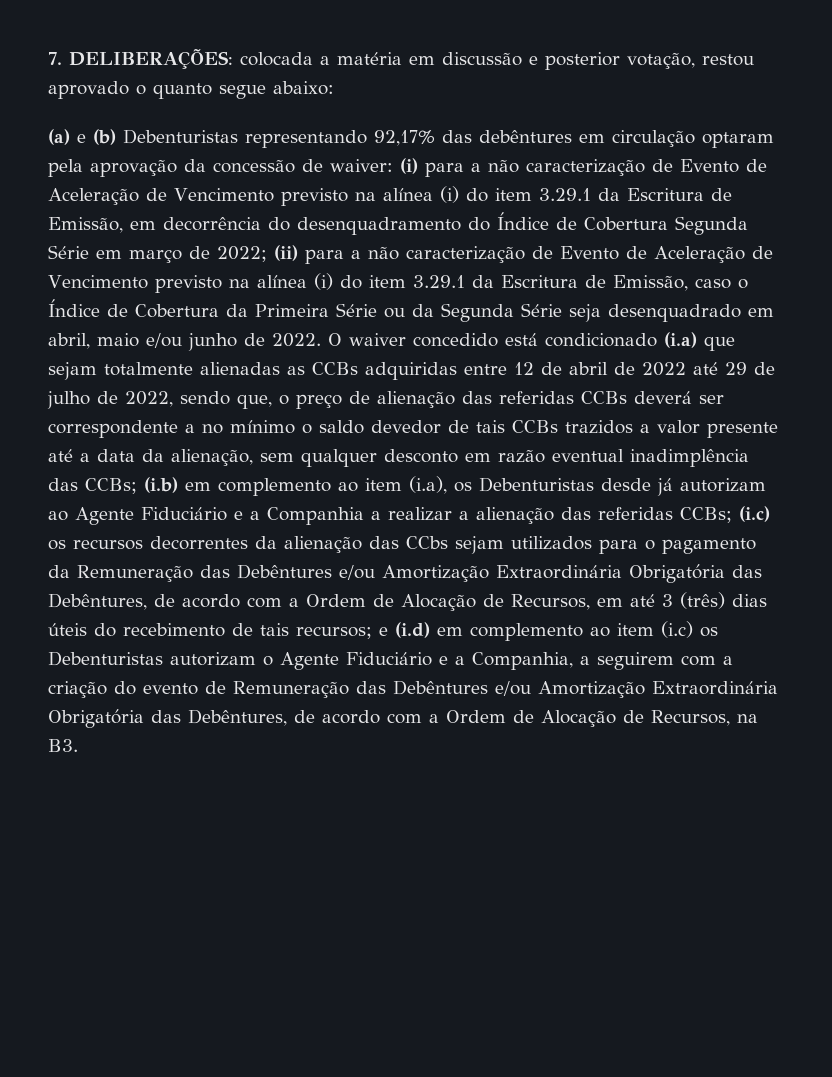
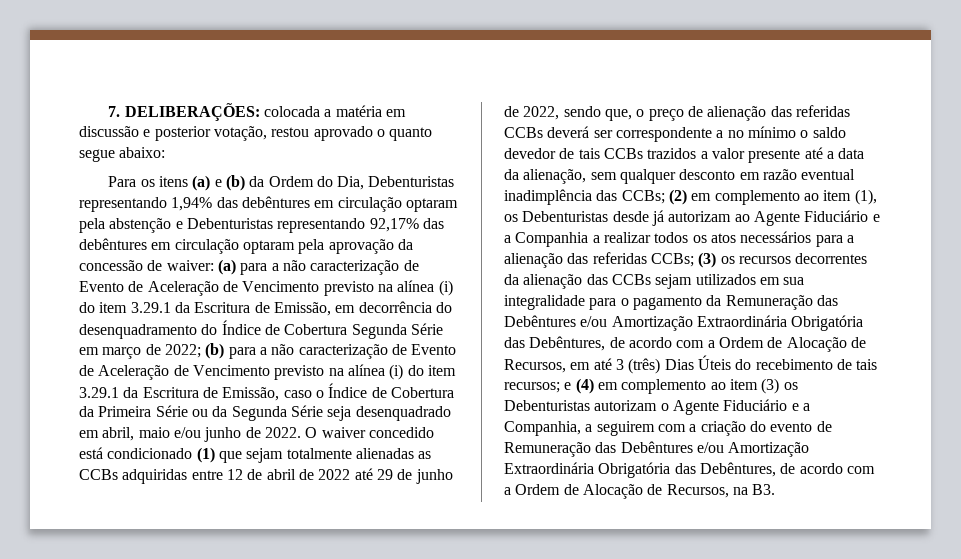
- (a) e (b) Debenturistas representando 92,17% das debêntures em circulação optaram pela aprovação da concessão de waiver:
+ Para os itens (a) e (b) da Ordem do Dia, Debenturistas representando 1,94% das debêntures em circulação optaram pela abstenção e Debenturistas representando 92,17% das debêntures em circulação optaram pela aprovação da concessão de waiver:
- (i) para a não caracterização de Evento de Aceleração de Vencimento previsto na alínea (i) do item 3.29.1 da Escritura de Emissão, em decorrência do desenquadramento do Índice de Cobertura Segunda Série em março de 2022;
+ (a) para a não caracterização de Evento de Aceleração de Vencimento previsto na alínea (i) do item 3.29.1 da Escritura de Emissão, em decorrência do desenquadramento do Índice de Cobertura Segunda Série em março de 2022;
- (ii) para a não caracterização de Evento de Aceleração de Vencimento previsto na alínea (i) do item 3.29.1 da Escritura de Emissão, caso o Índice de Cobertura da Primeira Série ou da Segunda Série seja desenquadrado em abril, maio e/ou junho de 2022.
+ (b) para a não caracterização de Evento de Aceleração de Vencimento previsto na alínea (i) do item 3.29.1 da Escritura de Emissão, caso o Índice de Cobertura da Primeira Série ou da Segunda Série seja desenquadrado em abril, maio e/ou junho de 2022.
- O waiver concedido está condicionado (i.a) que sejam totalmente alienadas as CCBs adquiridas entre 12 de abril de 2022 até 29 de julho de 2022, sendo que, o preço de alienação das referidas CCBs deverá ser correspondente a no mínimo o saldo devedor de tais CCBs trazidos a valor presente até a data da alienação, sem qualquer desconto em razão eventual inadimplência das CCBs;
+ O waiver concedido está condicionado (1) que sejam totalmente alienadas as CCBs adquiridas entre 12 de abril de 2022 até 29 de junho de 2022, sendo que, o preço de alienação das referidas CCBs deverá ser correspondente a no mínimo o saldo devedor de tais CCBs trazidos a valor presente até a data da alienação, sem qualquer desconto em razão eventual inadimplência das CCBs;
- (i.b) em complemento ao item (i.a), os Debenturistas desde já autorizam ao Agente Fiduciário e a Companhia a realizar a alienação das referidas CCBs;
+ (2) em complemento ao item (1), os Debenturistas desde já autorizam ao Agente Fiduciário e a Companhia a realizar todos os atos necessários para a alienação das referidas CCBs;
- (i.c) os recursos decorrentes da alienação das CCbs sejam utilizados para o pagamento da Remuneração das Debêntures e/ou Amortização Extraordinária Obrigatória das Debêntures, de acordo com a Ordem de Alocação de Recursos, em até 3 (três) dias úteis do recebimento de tais recursos;
+ (3) os recursos decorrentes da alienação das CCBs sejam utilizados em sua integralidade para o pagamento da Remuneração das Debêntures e/ou Amortização Extraordinária Obrigatória das Debêntures, de acordo com a Ordem de Alocação de Recursos, em até 3 (três) Dias Úteis do recebimento de tais recursos;
- e (i.d) em complemento ao item (i.c) os Debenturistas autorizam o Agente Fiduciário e a Companhia, a seguirem com a criação do evento de Remuneração das Debêntures e/ou Amortização Extraordinária Obrigatória das Debêntures, de acordo com a Ordem de Alocação de Recursos, na B3.
+ e (4) em complemento ao item (3) os Debenturistas autorizam o Agente Fiduciário e a Companhia, a seguirem com a criação do evento de Remuneração das Debêntures e/ou Amortização Extraordinária Obrigatória das Debêntures, de acordo com a Ordem de Alocação de Recursos, na B3.

